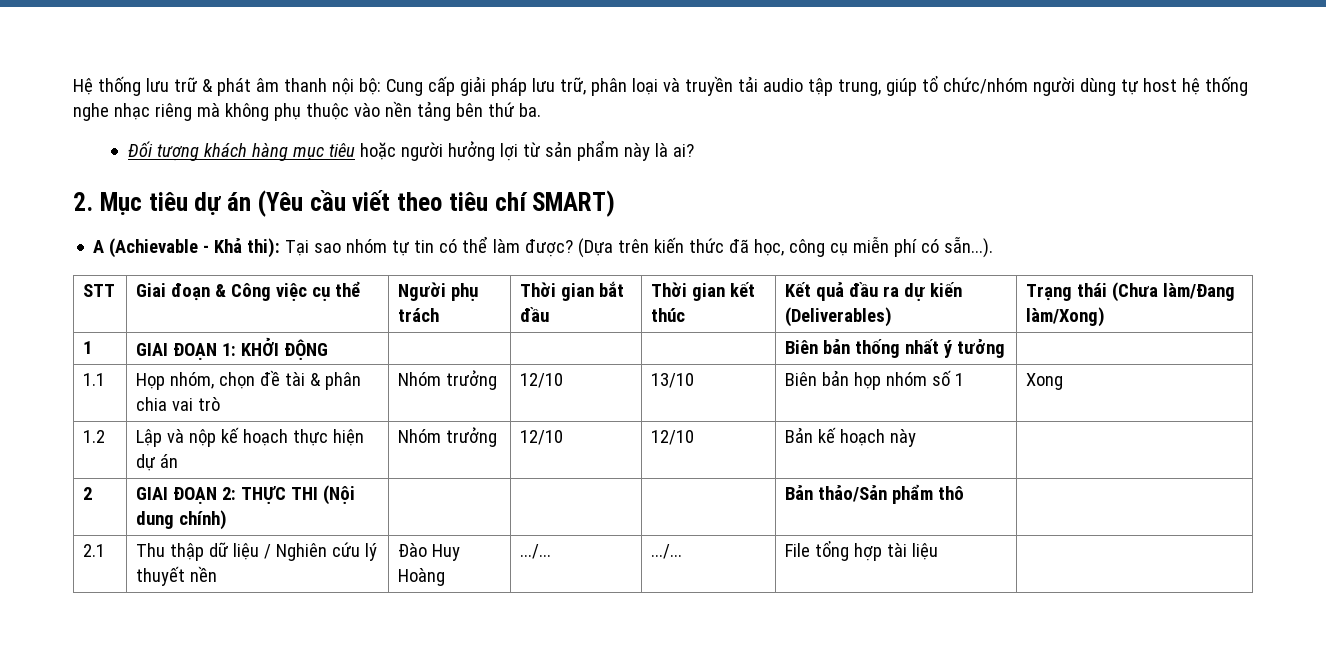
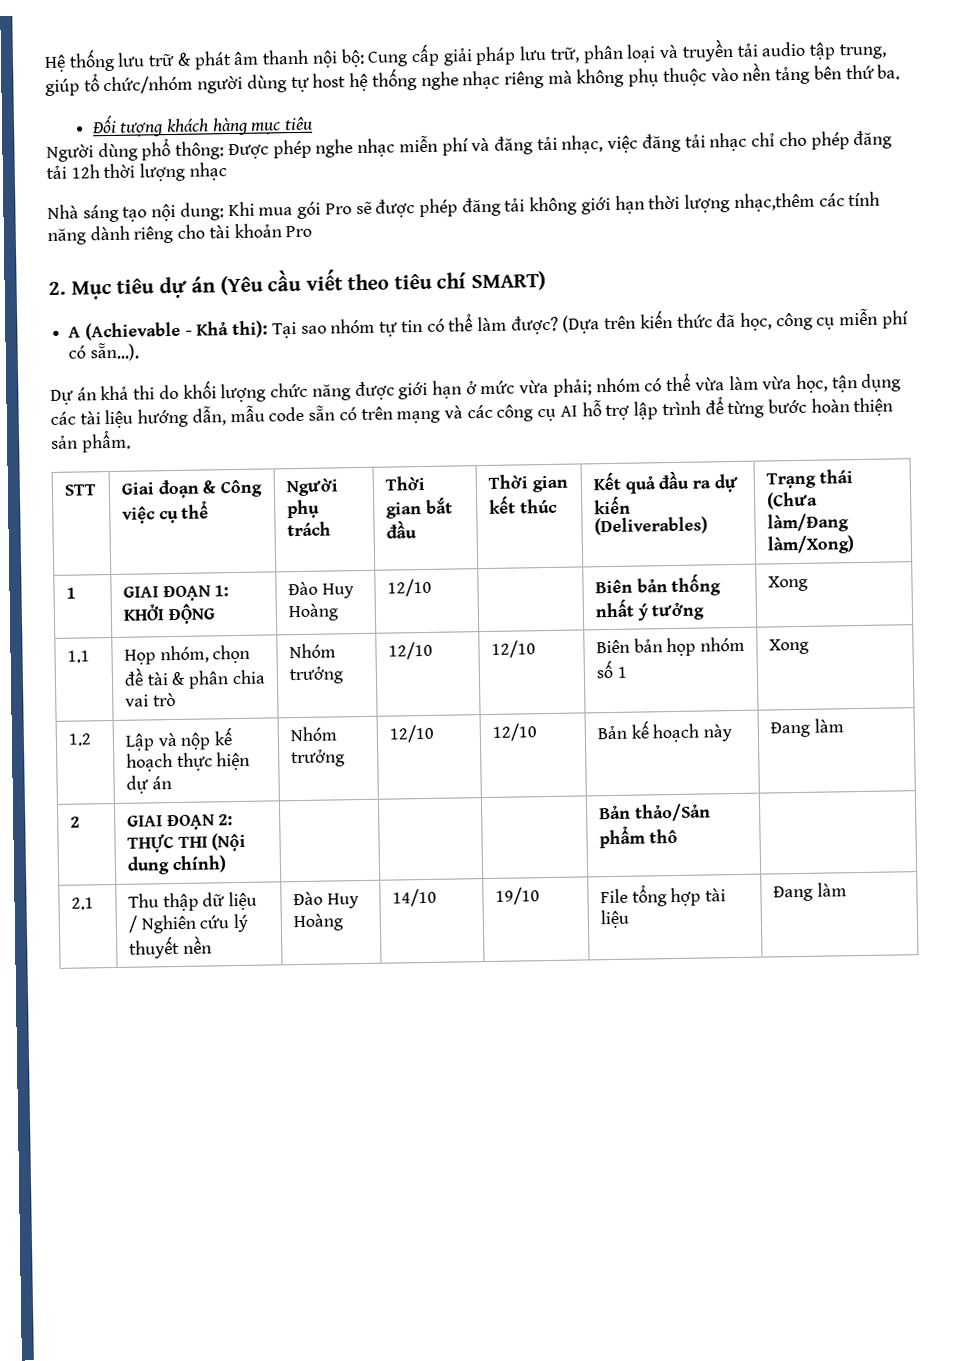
- Đối tượng khách hàng mục tiêu hoặc người hưởng lợi từ sản phẩm này là ai?
+ Đối tượng khách hàng mục tiêu
+ Người dùng phổ thông: Được phép nghe nhạc miễn phí và đăng tải nhạc, việc đăng tải nhạc chỉ cho phép đăng tải 12h thời lượng nhạc
+ Nhà sáng tạo nội dung: Khi mua gói Pro sẽ được phép đăng tải không giới hạn thời lượng nhạc,thêm các tính năng dành riêng cho tài khoản Pro
+ Dự án khả thi do khối lượng chức năng được giới hạn ở mức vừa phải; nhóm có thể vừa làm vừa học, tận dụng các tài liệu hướng dẫn, mẫu code sẵn có trên mạng và các công cụ AI hỗ trợ lập trình để từng bước hoàn thiện sản phẩm.
- 1 | GIAI ĐOẠN 1: KHỞI ĐỘNG | | | | Biên bản thống nhất ý tưởng |
+ 1 | GIAI ĐOẠN 1: KHỞI ĐỘNG | Đào Huy Hoàng | 12/10 | | Biên bản thống nhất ý tưởng | Xong
- 1.1 | Họp nhóm, chọn đề tài & phân chia vai trò | Nhóm trưởng | 12/10 | 13/10 | Biên bản họp nhóm số 1 | Xong
+ 1.1 | Họp nhóm, chọn đề tài & phân chia vai trò | Nhóm trưởng | 12/10 | 12/10 | Biên bản họp nhóm số 1 | Xong
- 1.2 | Lập và nộp kế hoạch thực hiện dự án | Nhóm trưởng | 12/10 | 12/10 | Bản kế hoạch này |
+ 1.2 | Lập và nộp kế hoạch thực hiện dự án | Nhóm trưởng | 12/10 | 12/10 | Bản kế hoạch này | Đang làm
- 2.1 | Thu thập dữ liệu / Nghiên cứu lý thuyết nền | Đào Huy Hoàng | .../... | .../... | File tổng hợp tài liệu |
+ 2.1 | Thu thập dữ liệu / Nghiên cứu lý thuyết nền | Đào Huy Hoàng | 14/10 | 19/10 | File tổng hợp tài liệu | Đang làm

